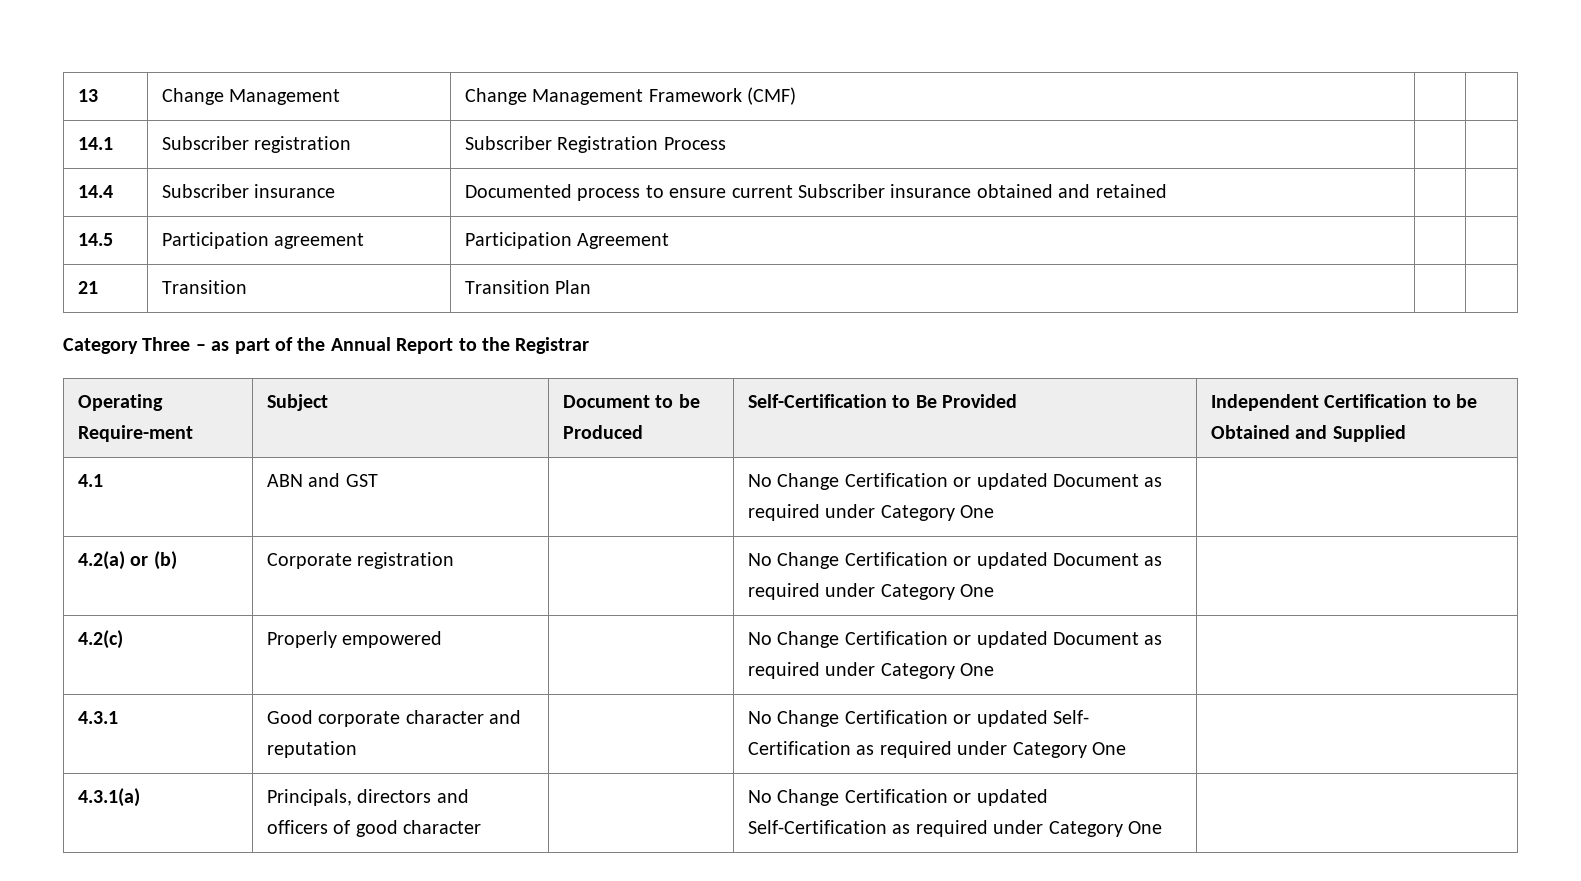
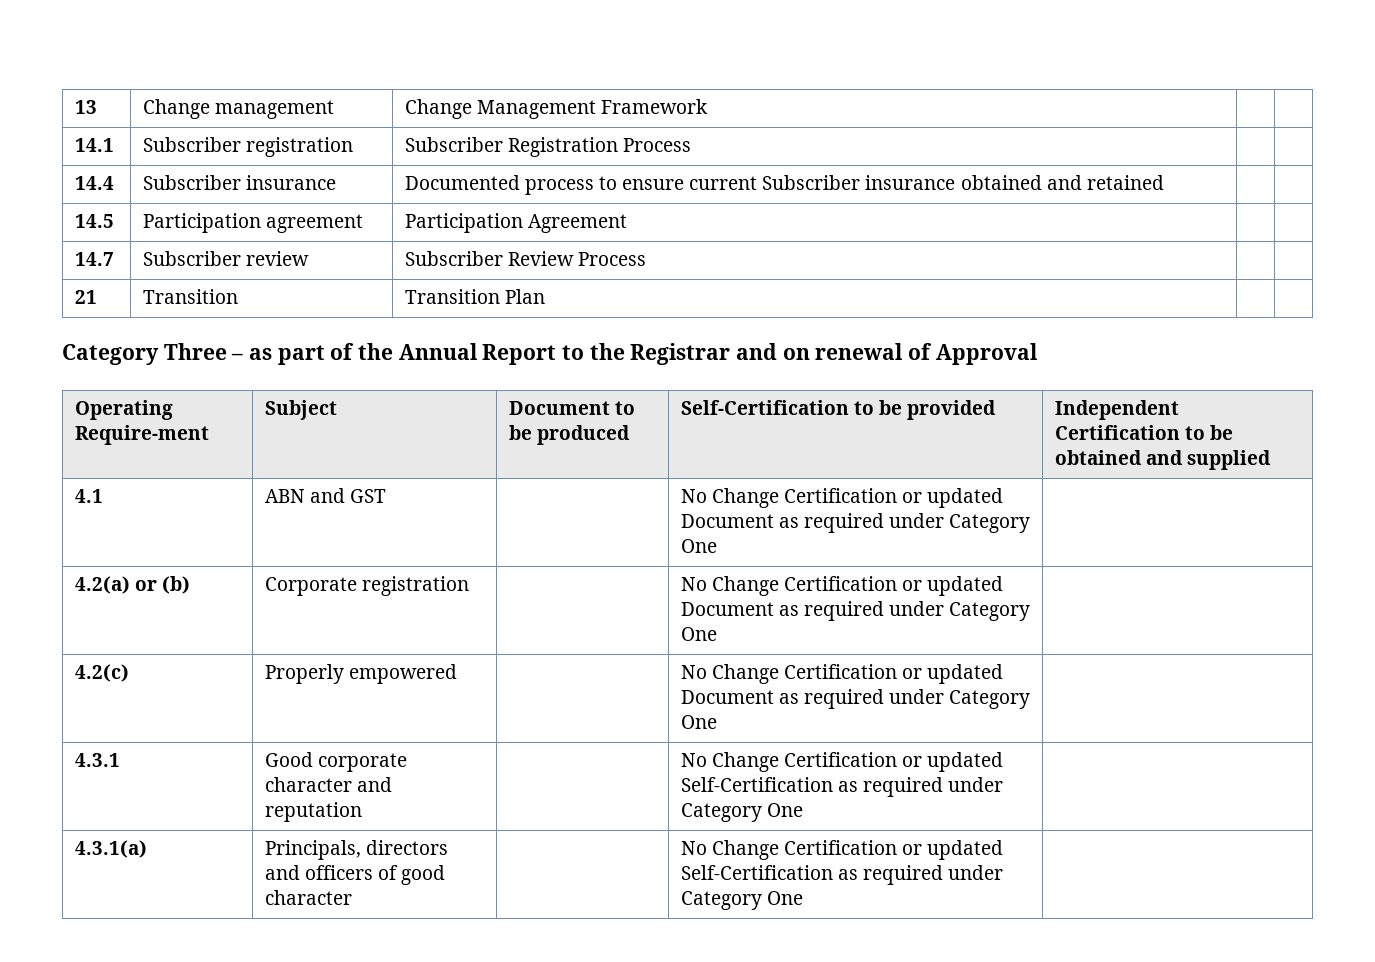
- 13 | Change Management | Change Management Framework (CMF) | |
+ 13 | Change management | Change Management Framework | |
+ 14.7 | Subscriber review | Subscriber Review Process | |
- Category Three – as part of the Annual Report to the Registrar
+ Category Three – as part of the Annual Report to the Registrar and on renewal of Approval
- Operating Require-ment | Subject | Document to be Produced | Self-Certification to Be Provided | Independent Certification to be Obtained and Supplied
+ Operating Require-ment | Subject | Document to be produced | Self-Certification to be provided | Independent Certification to be obtained and supplied
- 4.3.1 | Good corporate character and reputation | | No Change Certification or updated Self- Certification as required under Category One |
+ 4.3.1 | Good corporate character and reputation | | No Change Certification or updated Self-Certification as required under Category One |

